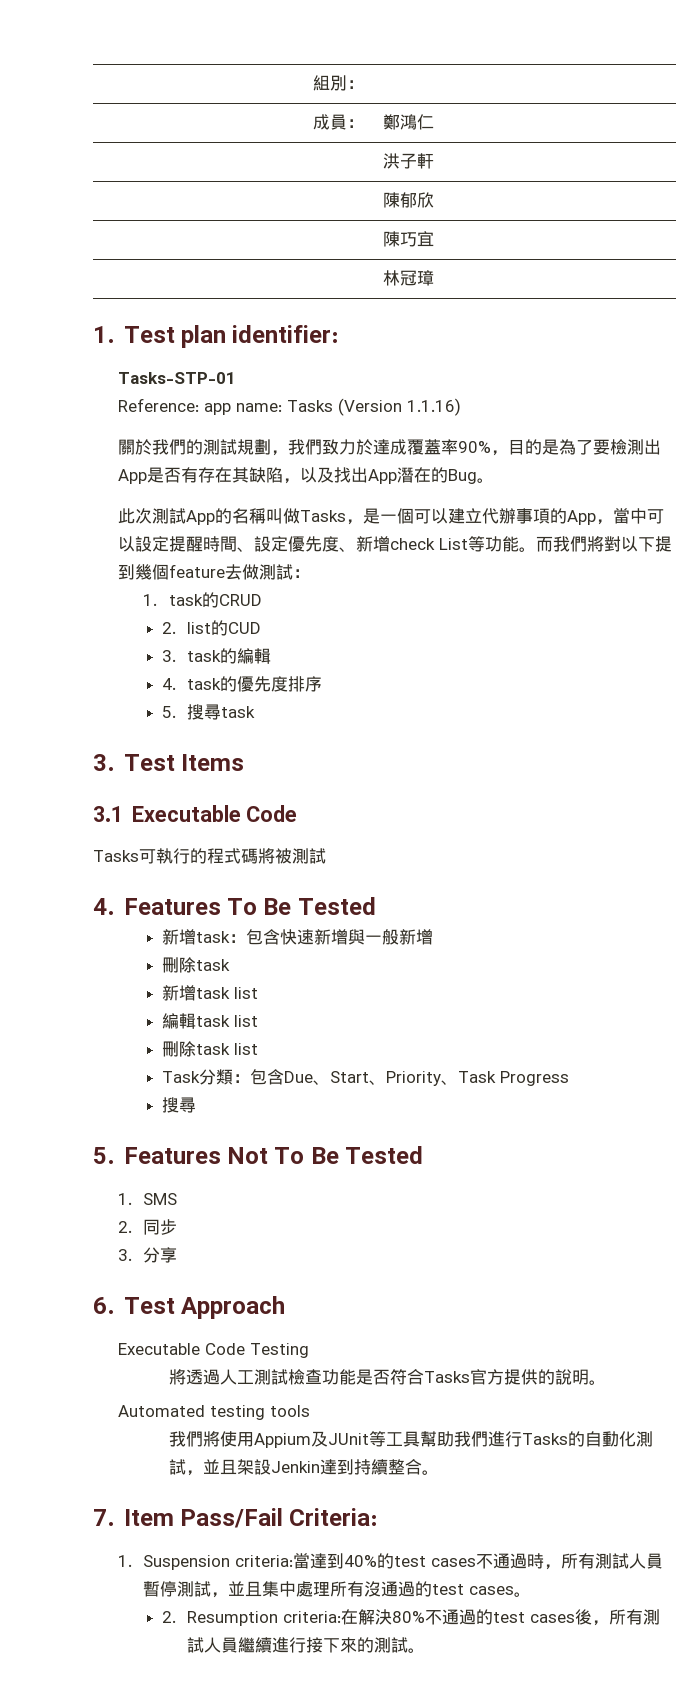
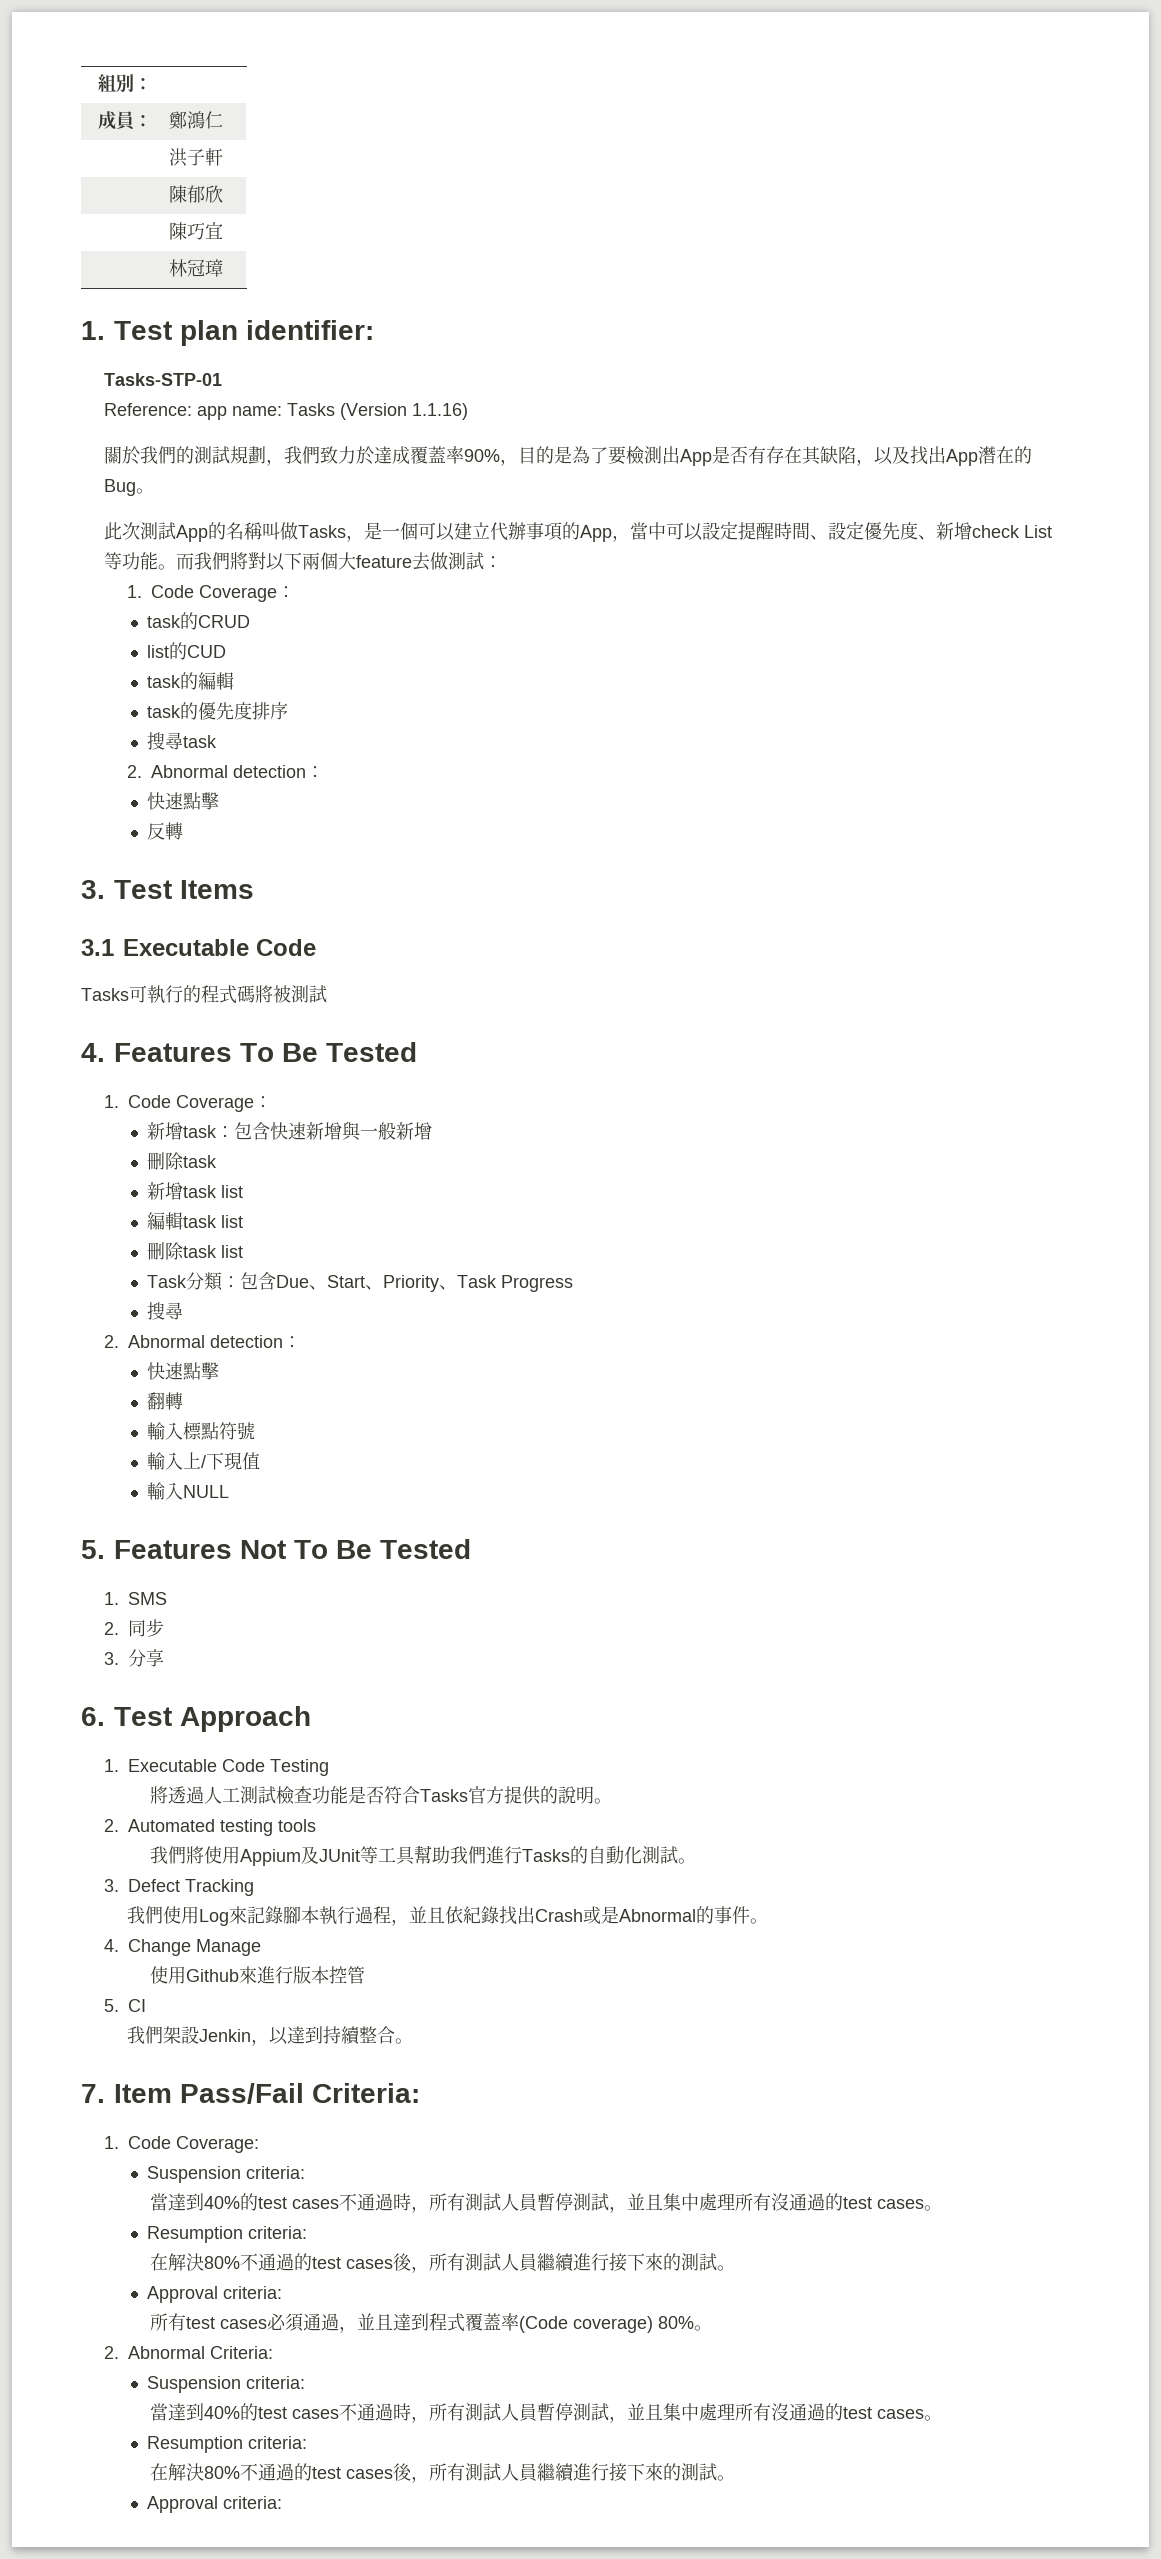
- 而我們將對以下提到幾個feature去做測試：
- 1. task的CRUD
+ 而我們將對以下兩個大feature去做測試：
+ 1. Code Coverage：
+ task的CRUD
- 2. list的CUD
+ list的CUD
- 3. task的編輯
+ task的編輯
- 4. task的優先度排序
+ task的優先度排序
- 5.搜尋task
+ 搜尋task
+ 2. Abnormal detection：
+ 快速點擊
+ 反轉
  4. Features To Be Tested
+ 1. Code Coverage：
  Task分類：包含Due、Start、Priority、Task Progress
  搜尋
+ 2. Abnormal detection：
+ 快速點擊
+ 翻轉
+ 輸入標點符號
+ 輸入上/下現值
+ 輸入NULL
- Executable Code Testing
+ 1. Executable Code Testing
- Automated testing tools
+ 2. Automated testing tools
- 我們將使用Appium及JUnit等工具幫助我們進行Tasks的自動化測試，並且架設Jenkin達到持續整合。
+ 我們將使用Appium及JUnit等工具幫助我們進行Tasks的自動化測試。
+ 3. Defect Tracking
+ 我們使用Log來記錄腳本執行過程，並且依紀錄找出Crash或是Abnormal的事件。
+ 4. Change Manage
+ 使用Github來進行版本控管
+ 5. CI
+ 我們架設Jenkin，以達到持續整合。
- 1. Suspension criteria:當達到40%的test cases不通過時，所有測試人員暫停測試，並且集中處理所有沒通過的test cases。
- 2. Resumption criteria:在解決80%不通過的test cases後，所有測試人員繼續進行接下來的測試。
+ 1. Code Coverage:
+ Suspension criteria:
+ 當達到40%的test cases不通過時，所有測試人員暫停測試，並且集中處理所有沒通過的test cases。
+ Resumption criteria:
+ 在解決80%不通過的test cases後，所有測試人員繼續進行接下來的測試。
+ Approval criteria:
+ 所有test cases必須通過，並且達到程式覆蓋率(Code coverage) 80%。
+ 2. Abnormal Criteria:
+ Suspension criteria:
+ 當達到40%的test cases不通過時，所有測試人員暫停測試，並且集中處理所有沒通過的test cases。
+ Resumption criteria:
+ 在解決80%不通過的test cases後，所有測試人員繼續進行接下來的測試。
+ Approval criteria:

